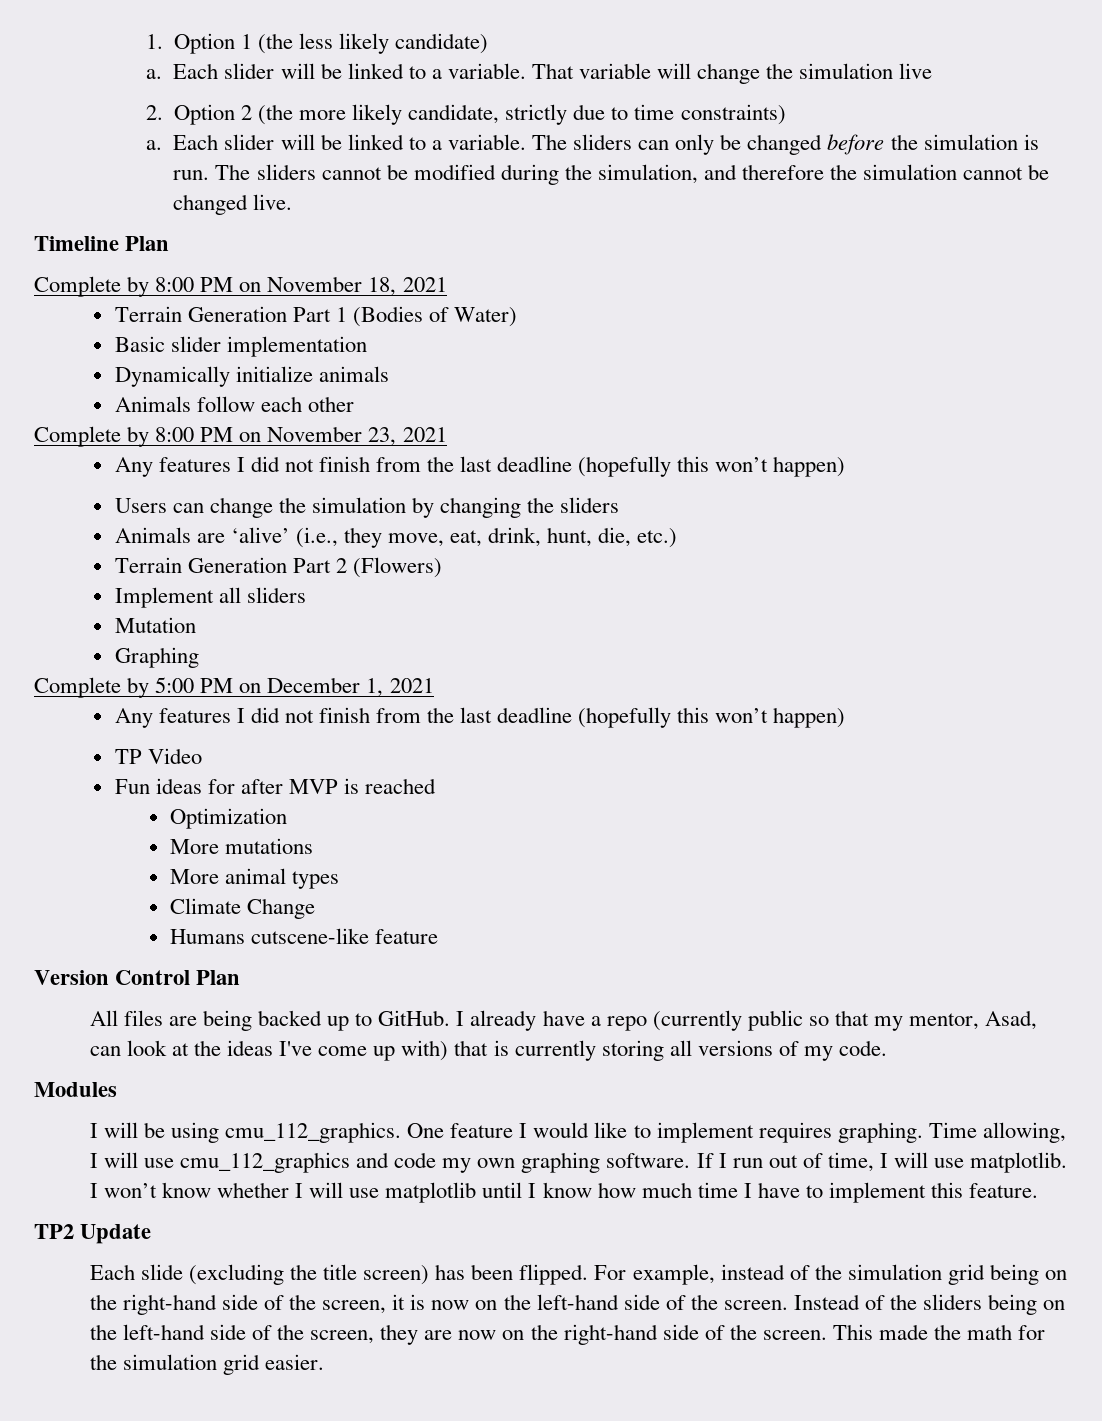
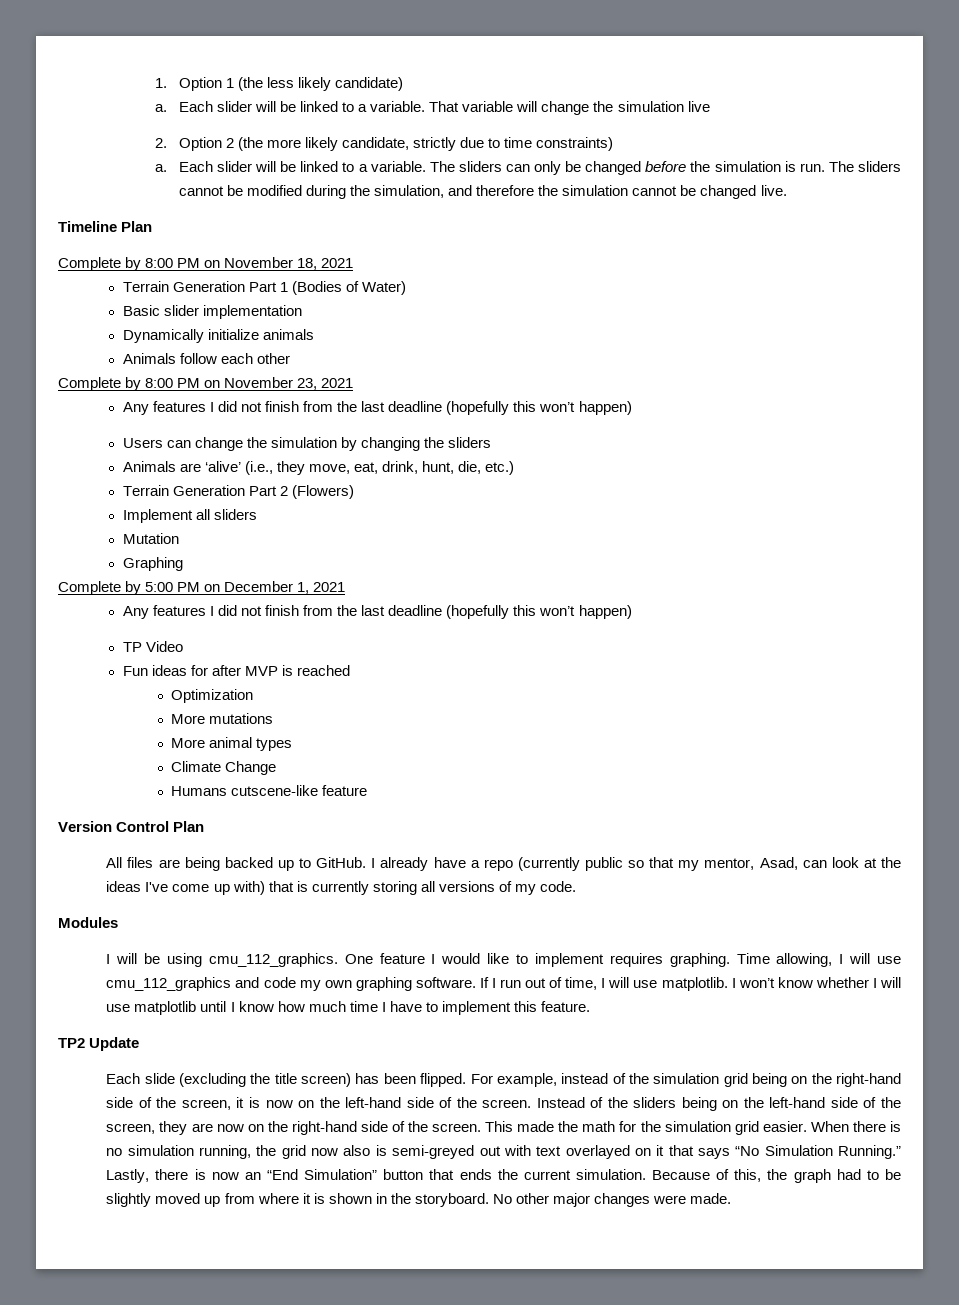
+ When there is no simulation running, the grid now also is semi-greyed out with text overlayed on it that says “No Simulation Running.” Lastly, there is now an “End Simulation” button that ends the current simulation. Because of this, the graph had to be slightly moved up from where it is shown in the storyboard. No other major changes were made.

